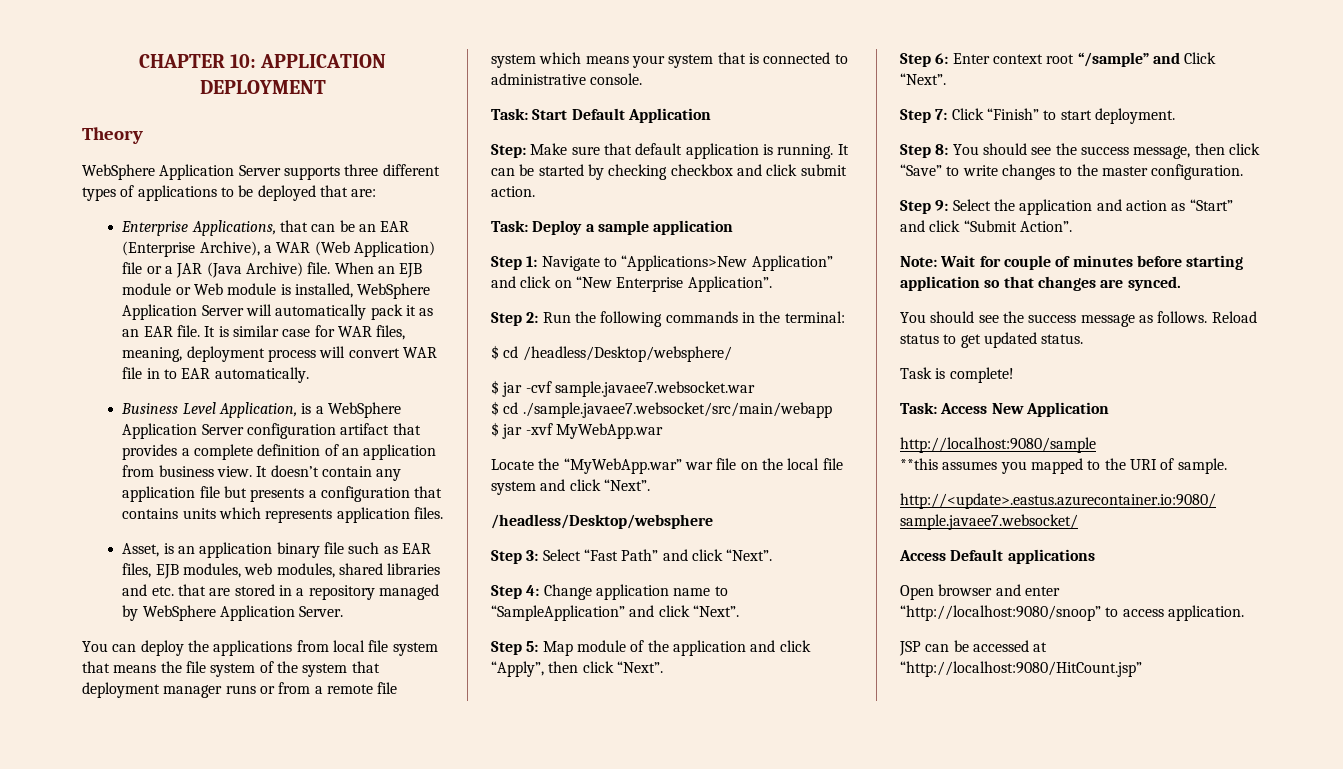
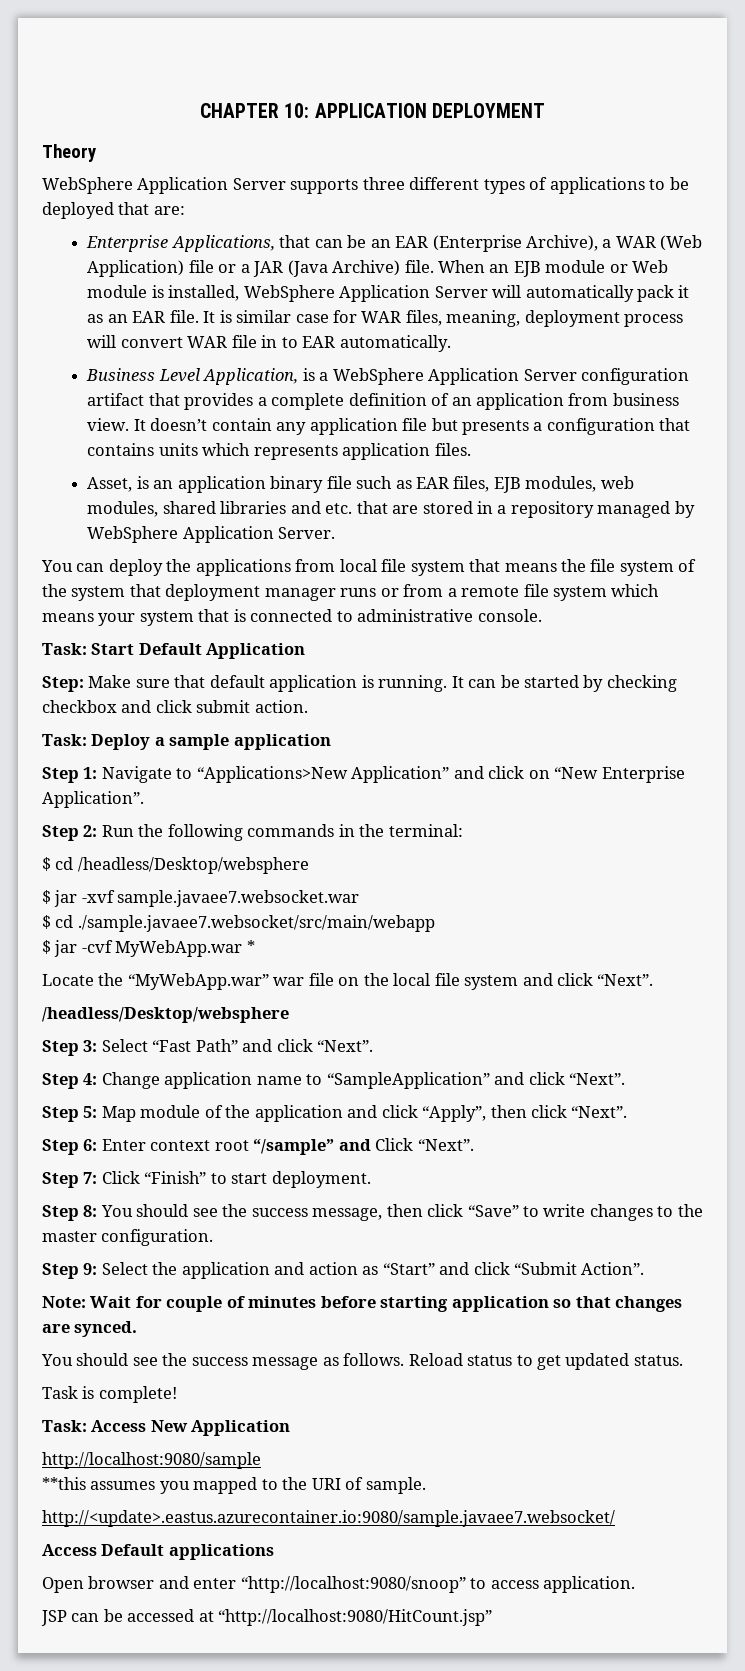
- $ cd /headless/Desktop/websphere/
- $ jar -cvf sample.javaee7.websocket.war
+ $ cd /headless/Desktop/websphere
+ $ jar -xvf sample.javaee7.websocket.war
- $ jar -xvf MyWebApp.war
+ $ jar -cvf MyWebApp.war *

